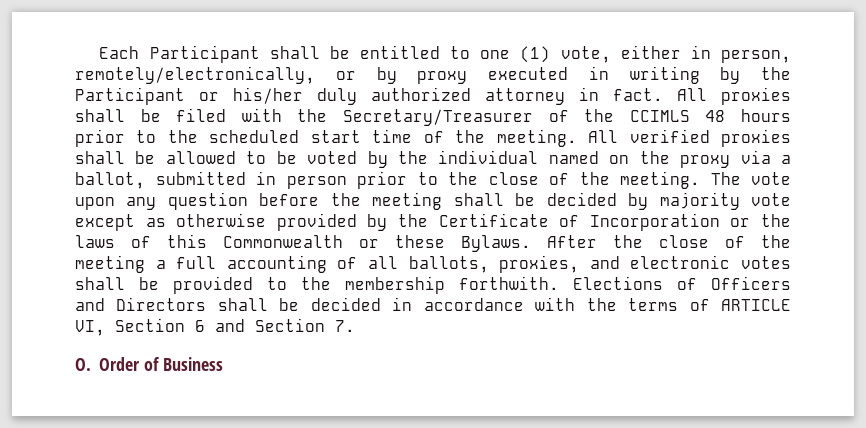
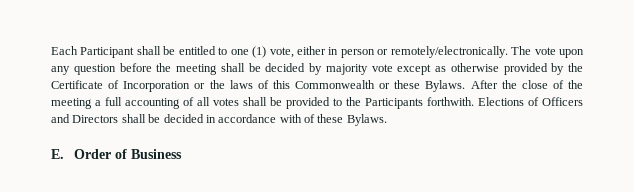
- Each Participant shall be entitled to one (1) vote, either in person, remotely/electronically, or by proxy executed in writing by the Participant or his/her duly authorized attorney in fact. All proxies shall be filed with the Secretary/Treasurer of the CCIMLS 48 hours prior to the scheduled start time of the meeting. All verified proxies shall be allowed to be voted by the individual named on the proxy via a ballot, submitted in person prior to the close of the meeting.
+ Each Participant shall be entitled to one (1) vote, either in person or remotely/electronically.
- After the close of the meeting a full accounting of all ballots, proxies, and electronic votes shall be provided to the membership forthwith.
+ After the close of the meeting a full accounting of all votes shall be provided to the Participants forthwith.
- Elections of Officers and Directors shall be decided in accordance with the terms of ARTICLE VI, Section 6 and Section 7.
- O. Order of Business
+ Elections of Officers and Directors shall be decided in accordance with of these Bylaws.
+ E. Order of Business

